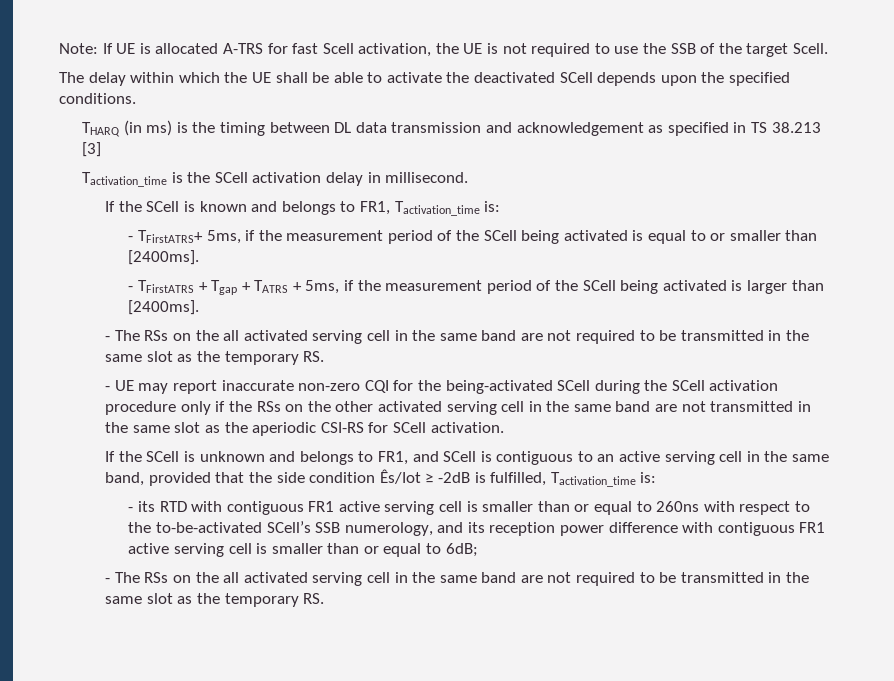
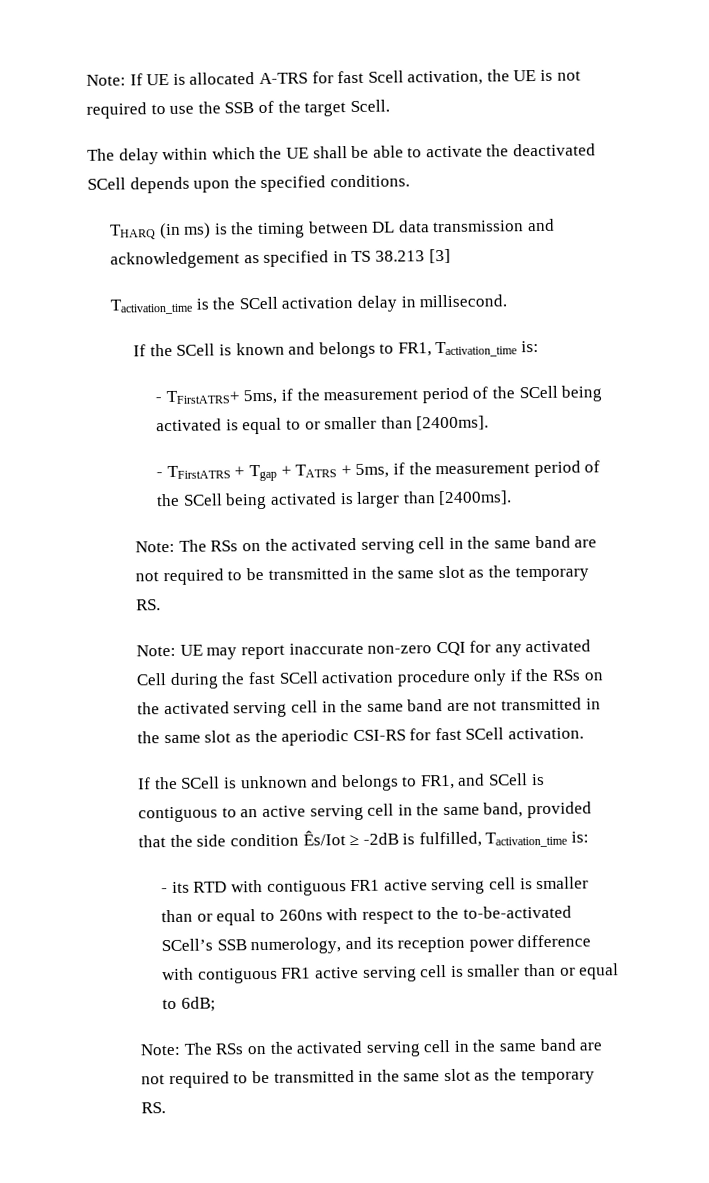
  - TFirstATRS + Tgap + TATRS + 5ms, if the measurement period of the SCell being activated is larger than [2400ms].
- - The RSs on the all activated serving cell in the same band are not required to be transmitted in the same slot as the temporary RS.
+ Note: The RSs on the activated serving cell in the same band are not required to be transmitted in the same slot as the temporary RS.
- - UE may report inaccurate non-zero CQI for the being-activated SCell during the SCell activation procedure only if the RSs on the other activated serving cell in the same band are not transmitted in the same slot as the aperiodic CSI-RS for SCell activation.
+ Note: UE may report inaccurate non-zero CQI for any activated Cell during the fast SCell activation procedure only if the RSs on the activated serving cell in the same band are not transmitted in the same slot as the aperiodic CSI-RS for fast SCell activation.
  - its RTD with contiguous FR1 active serving cell is smaller than or equal to 260ns with respect to the to-be-activated SCell’s SSB numerology, and its reception power difference with contiguous FR1 active serving cell is smaller than or equal to 6dB;
- - The RSs on the all activated serving cell in the same band are not required to be transmitted in the same slot as the temporary RS.
+ Note: The RSs on the activated serving cell in the same band are not required to be transmitted in the same slot as the temporary RS.

